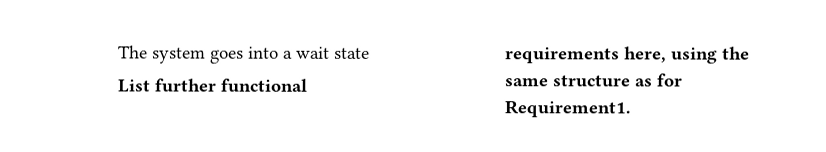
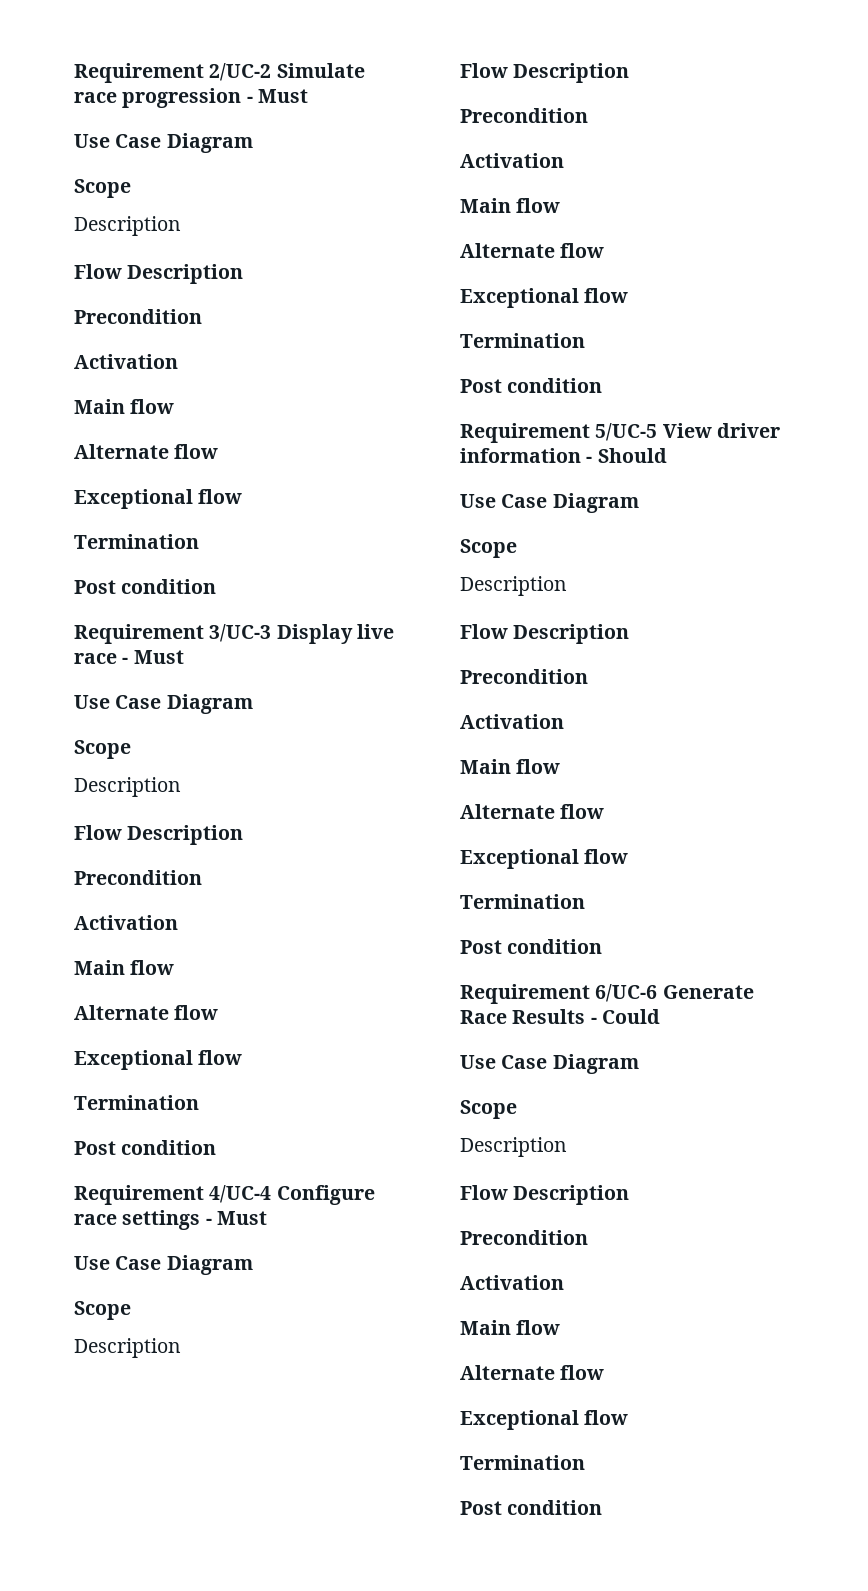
- The system goes into a wait state
- List further functional requirements here, using the same structure as for Requirement1.
+ Requirement 2/UC-2 Simulate race progression - Must
+ Use Case Diagram
+ Scope
+ Description
+ Flow Description
+ Precondition
+ Activation
+ Main flow
+ Alternate flow
+ Exceptional flow
+ Termination
+ Post condition
+ Requirement 3/UC-3 Display live race - Must
+ Use Case Diagram
+ Scope
+ Description
+ Flow Description
+ Precondition
+ Activation
+ Main flow
+ Alternate flow
+ Exceptional flow
+ Termination
+ Post condition
+ Requirement 4/UC-4 Configure race settings - Must
+ Use Case Diagram
+ Scope
+ Description
+ Flow Description
+ Precondition
+ Activation
+ Main flow
+ Alternate flow
+ Exceptional flow
+ Termination
+ Post condition
+ Requirement 5/UC-5 View driver information - Should
+ Use Case Diagram
+ Scope
+ Description
+ Flow Description
+ Precondition
+ Activation
+ Main flow
+ Alternate flow
+ Exceptional flow
+ Termination
+ Post condition
+ Requirement 6/UC-6 Generate Race Results - Could
+ Use Case Diagram
+ Scope
+ Description
+ Flow Description
+ Precondition
+ Activation
+ Main flow
+ Alternate flow
+ Exceptional flow
+ Termination
+ Post condition

